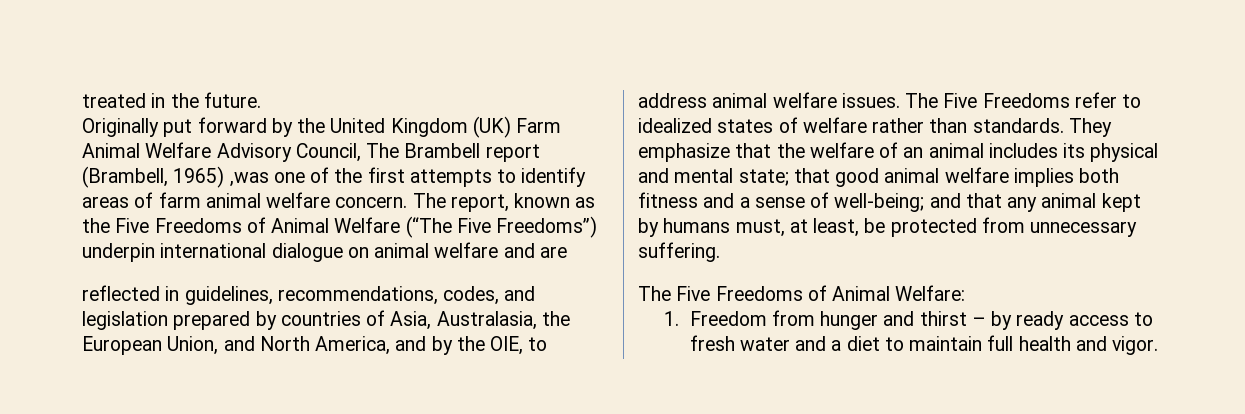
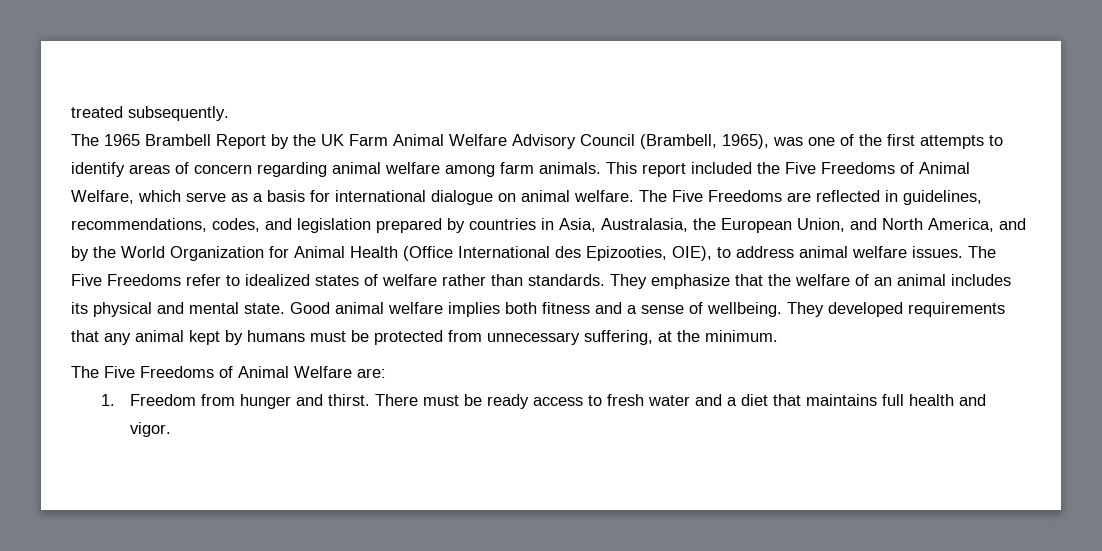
- treated in the future.
- Originally put forward by the United Kingdom (UK) Farm Animal Welfare Advisory Council, The Brambell report (Brambell, 1965) ,was one of the first attempts to identify areas of farm animal welfare concern. The report, known as the Five Freedoms of Animal Welfare (“The Five Freedoms”) underpin international dialogue on animal welfare and are
- reflected in guidelines, recommendations, codes, and legislation prepared by countries of Asia, Australasia, the European Union, and North America, and by the OIE, to address animal welfare issues.
+ treated subsequently.
+ The 1965 Brambell Report by the UK Farm Animal Welfare Advisory Council (Brambell, 1965), was one of the first attempts to identify areas of concern regarding animal welfare among farm animals. This report included the Five Freedoms of Animal Welfare, which serve as a basis for international dialogue on animal welfare. The Five Freedoms are reflected in guidelines, recommendations, codes, and legislation prepared by countries in Asia, Australasia, the European Union, and North America, and by the World Organization for Animal Health (Office International des Epizooties, OIE), to address animal welfare issues.
- They emphasize that the welfare of an animal includes its physical and mental state; that good animal welfare implies both fitness and a sense of well-being; and that any animal kept by humans must, at least, be protected from unnecessary suffering.
+ They emphasize that the welfare of an animal includes its physical and mental state. Good animal welfare implies both fitness and a sense of wellbeing. They developed requirements that any animal kept by humans must be protected from unnecessary suffering, at the minimum.
- The Five Freedoms of Animal Welfare:
+ The Five Freedoms of Animal Welfare are:
- 1. Freedom from hunger and thirst – by ready access to fresh water and a diet to maintain full health and vigor.
+ 1. Freedom from hunger and thirst. There must be ready access to fresh water and a diet that maintains full health and vigor.

